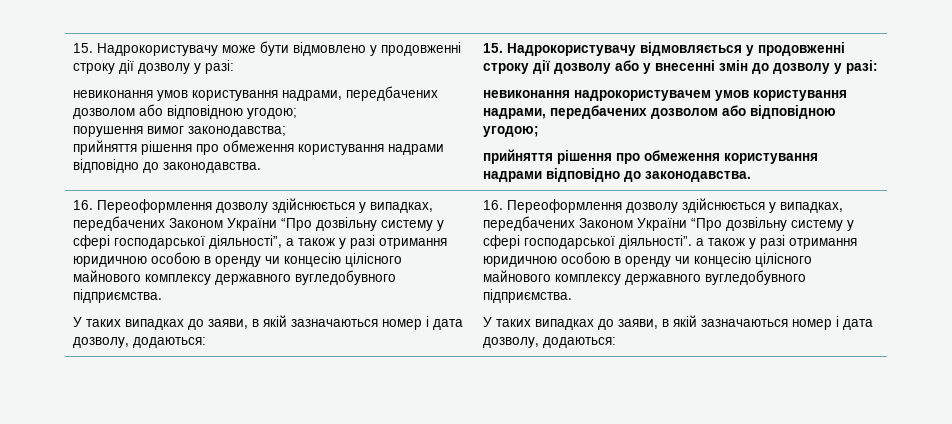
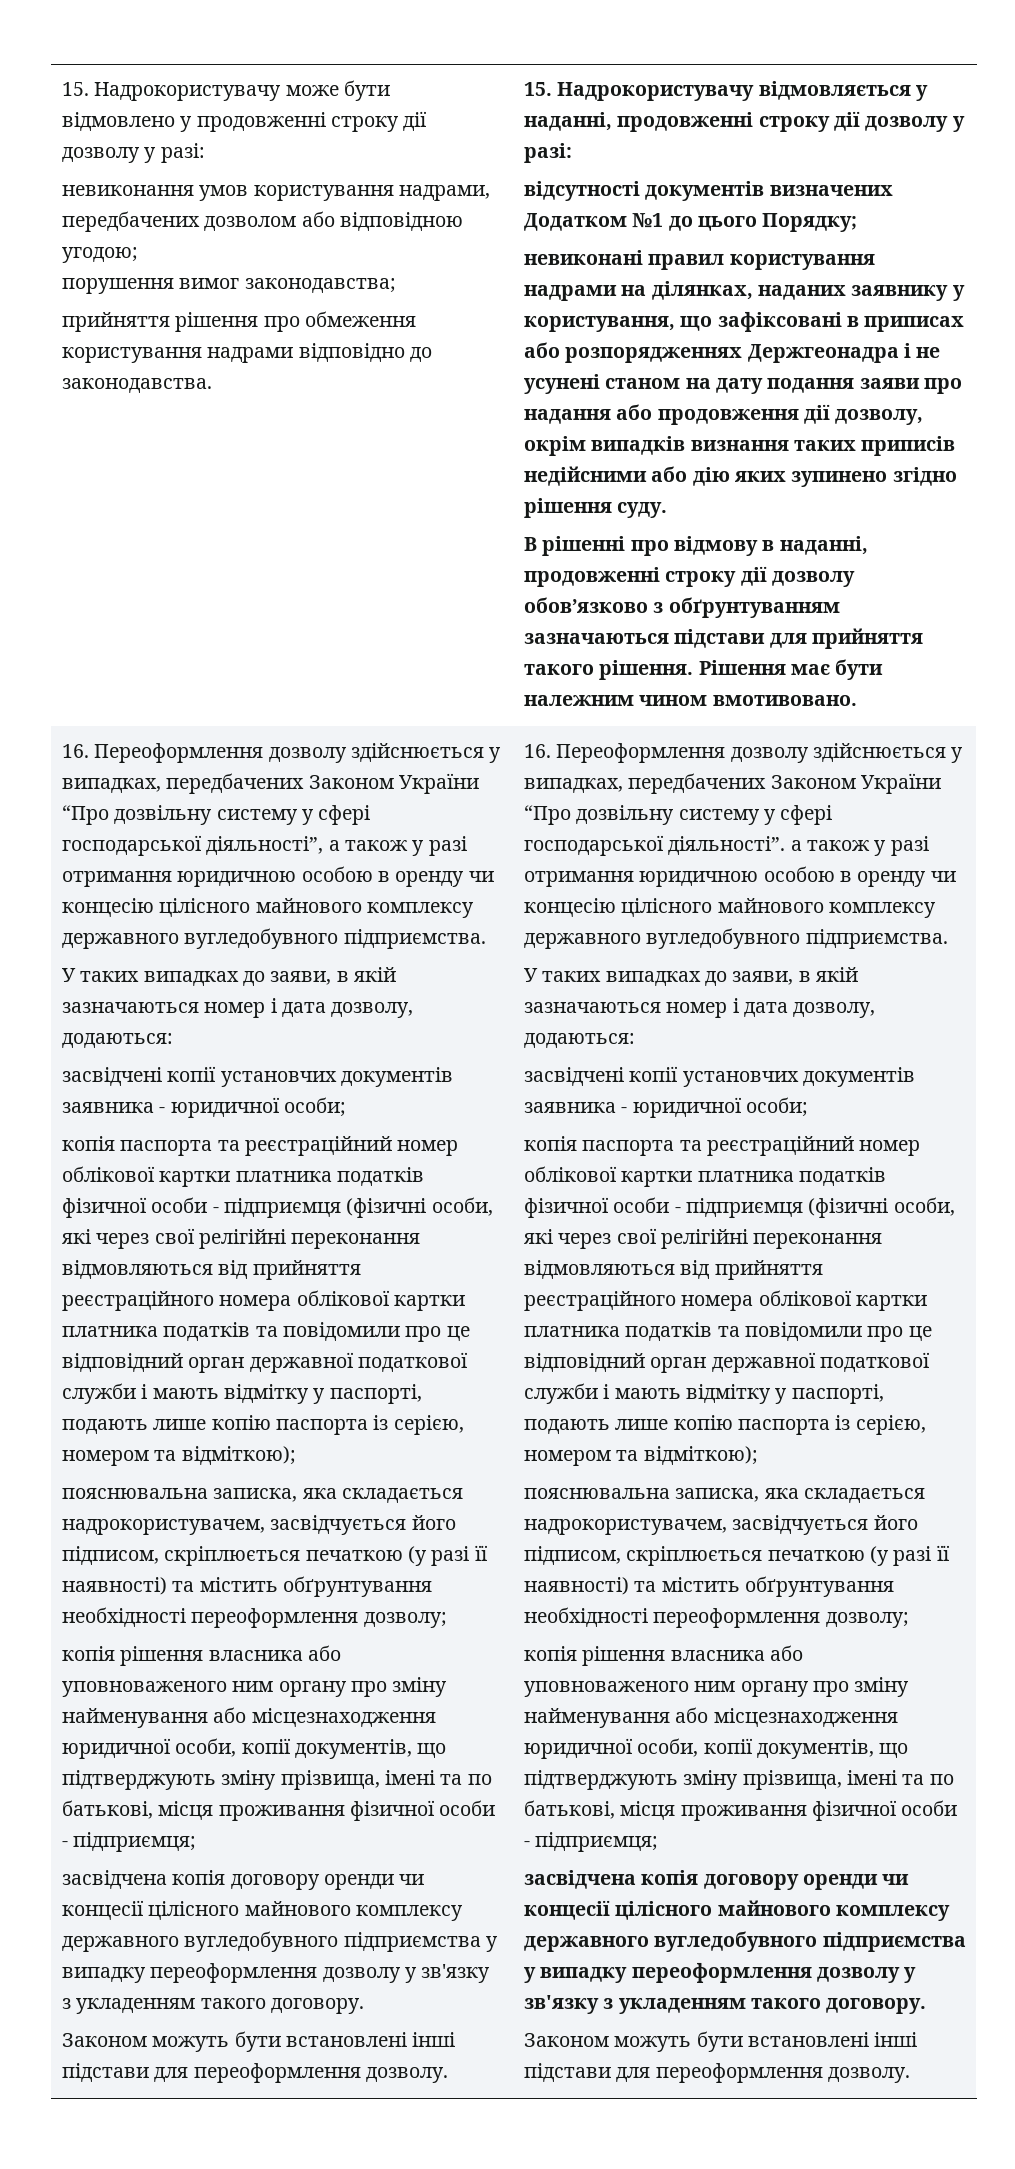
- 15. Надрокористувачу відмовляється у продовженні строку дії дозволу або у внесенні змін до дозволу у разі:
- невиконання надрокористувачем умов користування надрами, передбачених дозволом або відповідною угодою;
- прийняття рішення про обмеження користування надрами відповідно до законодавства.
+ 15. Надрокористувачу відмовляється у наданні, продовженні строку дії дозволу у разі:
+ відсутності документів визначених Додатком №1 до цього Порядку;
+ невиконані правил користування надрами на ділянках, наданих заявнику у користування, що зафіксовані в приписах або розпорядженнях Держгеонадра і не усунені станом на дату подання заяви про надання або продовження дії дозволу, окрім випадків визнання таких приписів недійсними або дію яких зупинено згідно рішення суду.
+ В рішенні про відмову в наданні, продовженні строку дії дозволу обов’язково з обґрунтуванням зазначаються підстави для прийняття такого рішення. Рішення має бути належним чином вмотивовано.
  16. Переоформлення дозволу здійснюється у випадках, передбачених Законом України “Про дозвільну систему у сфері господарської діяльності”, а також у разі отримання юридичною особою в оренду чи концесію цілісного майнового комплексу державного вугледобувного підприємства.
  У таких випадках до заяви, в якій зазначаються номер і дата дозволу, додаються:
+ засвідчені копії установчих документів заявника - юридичної особи;
+ копія паспорта та реєстраційний номер облікової картки платника податків фізичної особи - підприємця (фізичні особи, які через свої релігійні переконання відмовляються від прийняття реєстраційного номера облікової картки платника податків та повідомили про це відповідний орган державної податкової служби і мають відмітку у паспорті, подають лише копію паспорта із серією, номером та відміткою);
+ пояснювальна записка, яка складається надрокористувачем, засвідчується його підписом, скріплюється печаткою (у разі її наявності) та містить обґрунтування необхідності переоформлення дозволу;
+ копія рішення власника або уповноваженого ним органу про зміну найменування або місцезнаходження юридичної особи, копії документів, що підтверджують зміну прізвища, імені та по батькові, місця проживання фізичної особи - підприємця;
+ засвідчена копія договору оренди чи концесії цілісного майнового комплексу державного вугледобувного підприємства у випадку переоформлення дозволу у зв'язку з укладенням такого договору.
+ Законом можуть бути встановлені інші підстави для переоформлення дозволу.
  16. Переоформлення дозволу здійснюється у випадках, передбачених Законом України “Про дозвільну систему у сфері господарської діяльності”. а також у разі отримання юридичною особою в оренду чи концесію цілісного майнового комплексу державного вугледобувного підприємства.
  У таких випадках до заяви, в якій зазначаються номер і дата дозволу, додаються:
+ засвідчені копії установчих документів заявника - юридичної особи;
+ копія паспорта та реєстраційний номер облікової картки платника податків фізичної особи - підприємця (фізичні особи, які через свої релігійні переконання відмовляються від прийняття реєстраційного номера облікової картки платника податків та повідомили про це відповідний орган державної податкової служби і мають відмітку у паспорті, подають лише копію паспорта із серією, номером та відміткою);
+ пояснювальна записка, яка складається надрокористувачем, засвідчується його підписом, скріплюється печаткою (у разі її наявності) та містить обґрунтування необхідності переоформлення дозволу;
+ копія рішення власника або уповноваженого ним органу про зміну найменування або місцезнаходження юридичної особи, копії документів, що підтверджують зміну прізвища, імені та по батькові, місця проживання фізичної особи - підприємця;
+ засвідчена копія договору оренди чи концесії цілісного майнового комплексу державного вугледобувного підприємства у випадку переоформлення дозволу у зв'язку з укладенням такого договору.
+ Законом можуть бути встановлені інші підстави для переоформлення дозволу.

